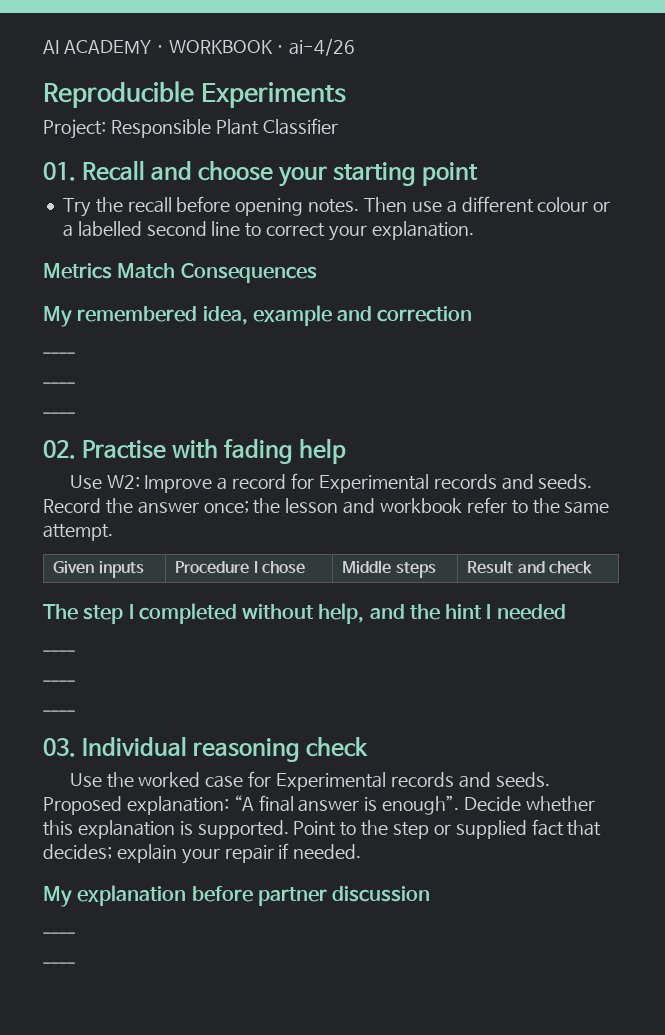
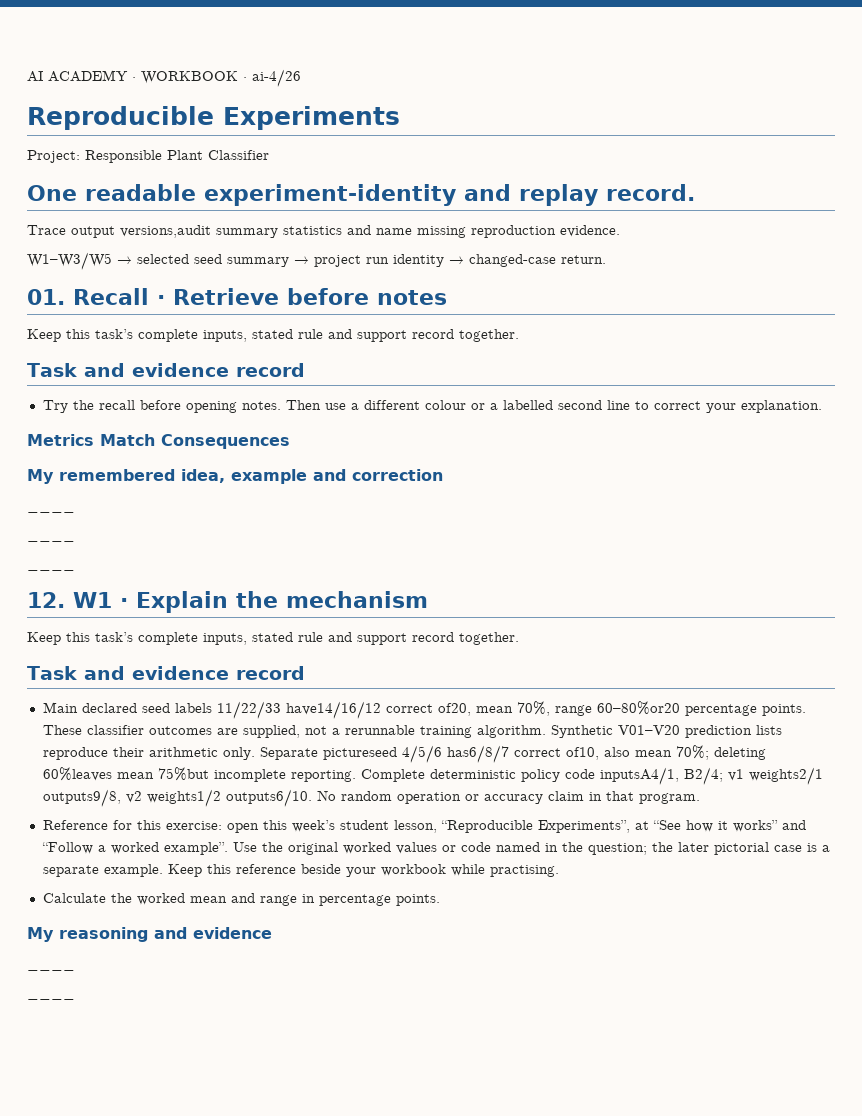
- 01. Recall and choose your starting point
+ One readable experiment-identity and replay record.
+ Trace output versions,audit summary statistics and name missing reproduction evidence.
+ W1–W3/W5 → selected seed summary → project run identity → changed-case return.
+ 01. Recall · Retrieve before notes
+ Keep this task’s complete inputs, stated rule and support record together.
+ Task and evidence record
- 02. Practise with fading help
- Use W2: Improve a record for Experimental records and seeds. Record the answer once; the lesson and workbook refer to the same attempt.
- Given inputs | Procedure I chose | Middle steps | Result and check
- The step I completed without help, and the hint I needed
- ____
- ____
- ____
- 03. Individual reasoning check
- Use the worked case for Experimental records and seeds. Proposed explanation: “A final answer is enough”. Decide whether this explanation is supported. Point to the step or supplied fact that decides; explain your repair if needed.
- My explanation before partner discussion
+ 12. W1 · Explain the mechanism
+ Keep this task’s complete inputs, stated rule and support record together.
+ Task and evidence record
+ Main declared seed labels 11/22/33 have14/16/12 correct of20, mean 70%, range 60–80%or20 percentage points. These classifier outcomes are supplied, not a rerunnable training algorithm. Synthetic V01–V20 prediction lists reproduce their arithmetic only. Separate pictureseed 4/5/6 has6/8/7 correct of10, also mean 70%; deleting 60%leaves mean 75%but incomplete reporting. Complete deterministic policy code inputsA4/1, B2/4; v1 weights2/1 outputs9/8, v2 weights1/2 outputs6/10. No random operation or accuracy claim in that program.
+ Reference for this exercise: open this week’s student lesson, “Reproducible Experiments”, at “See how it works” and “Follow a worked example”. Use the original worked values or code named in the question; the later pictorial case is a separate example. Keep this reference beside your workbook while practising.
+ Calculate the worked mean and range in percentage points.
+ My reasoning and evidence

